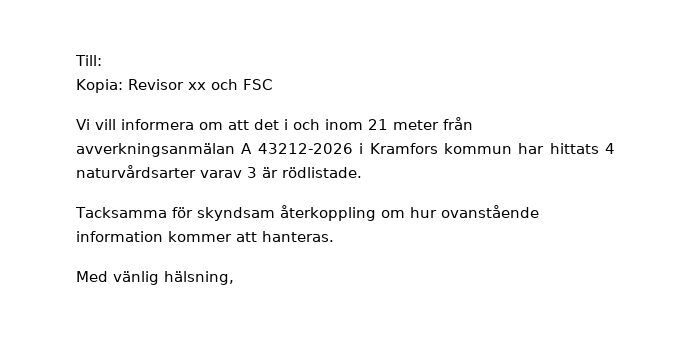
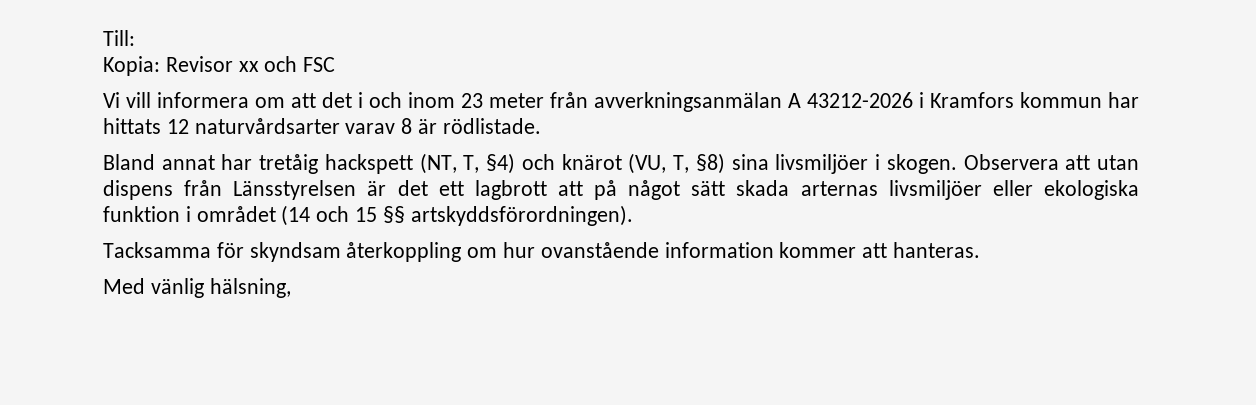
- Vi vill informera om att det i och inom 21 meter från avverkningsanmälan A 43212-2026 i Kramfors kommun har hittats 4 naturvårdsarter varav 3 är rödlistade.
+ Vi vill informera om att det i och inom 23 meter från avverkningsanmälan A 43212-2026 i Kramfors kommun har hittats 12 naturvårdsarter varav 8 är rödlistade.
+ Bland annat har tretåig hackspett (NT, T, §4) och knärot (VU, T, §8) sina livsmiljöer i skogen. Observera att utan dispens från Länsstyrelsen är det ett lagbrott att på något sätt skada arternas livsmiljöer eller ekologiska funktion i området (14 och 15 §§ artskyddsförordningen).

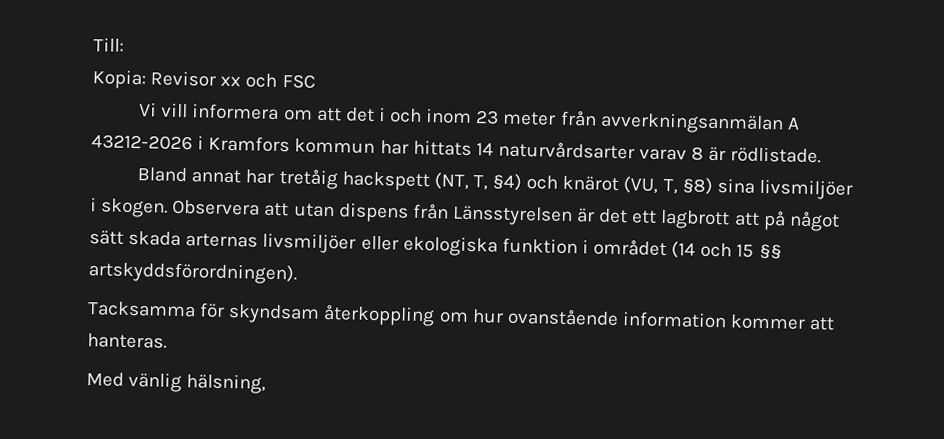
- Vi vill informera om att det i och inom 23 meter från avverkningsanmälan A 43212-2026 i Kramfors kommun har hittats 12 naturvårdsarter varav 8 är rödlistade.
+ Vi vill informera om att det i och inom 23 meter från avverkningsanmälan A 43212-2026 i Kramfors kommun har hittats 14 naturvårdsarter varav 8 är rödlistade.

